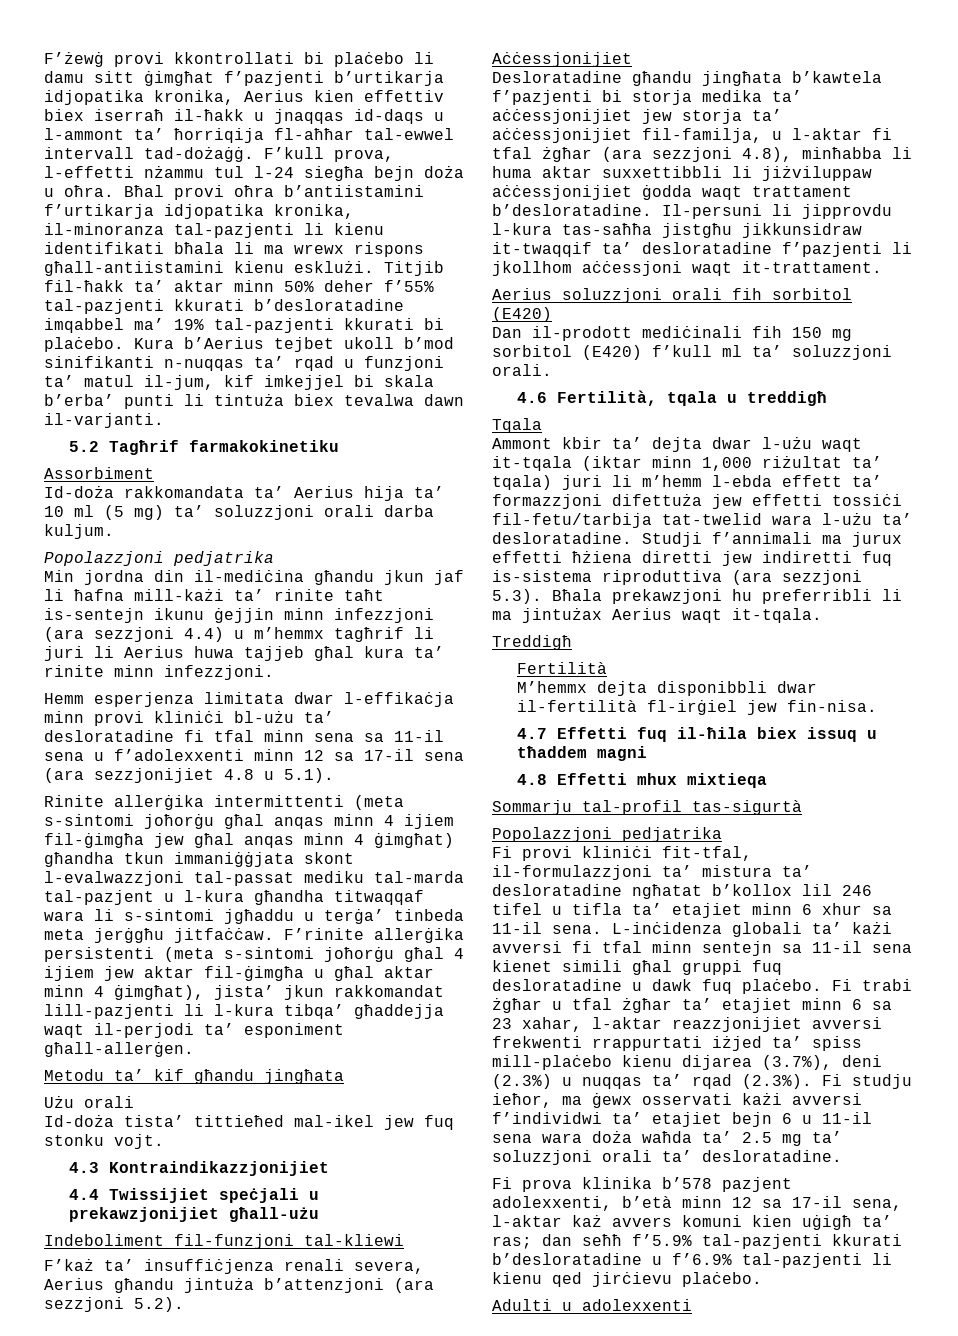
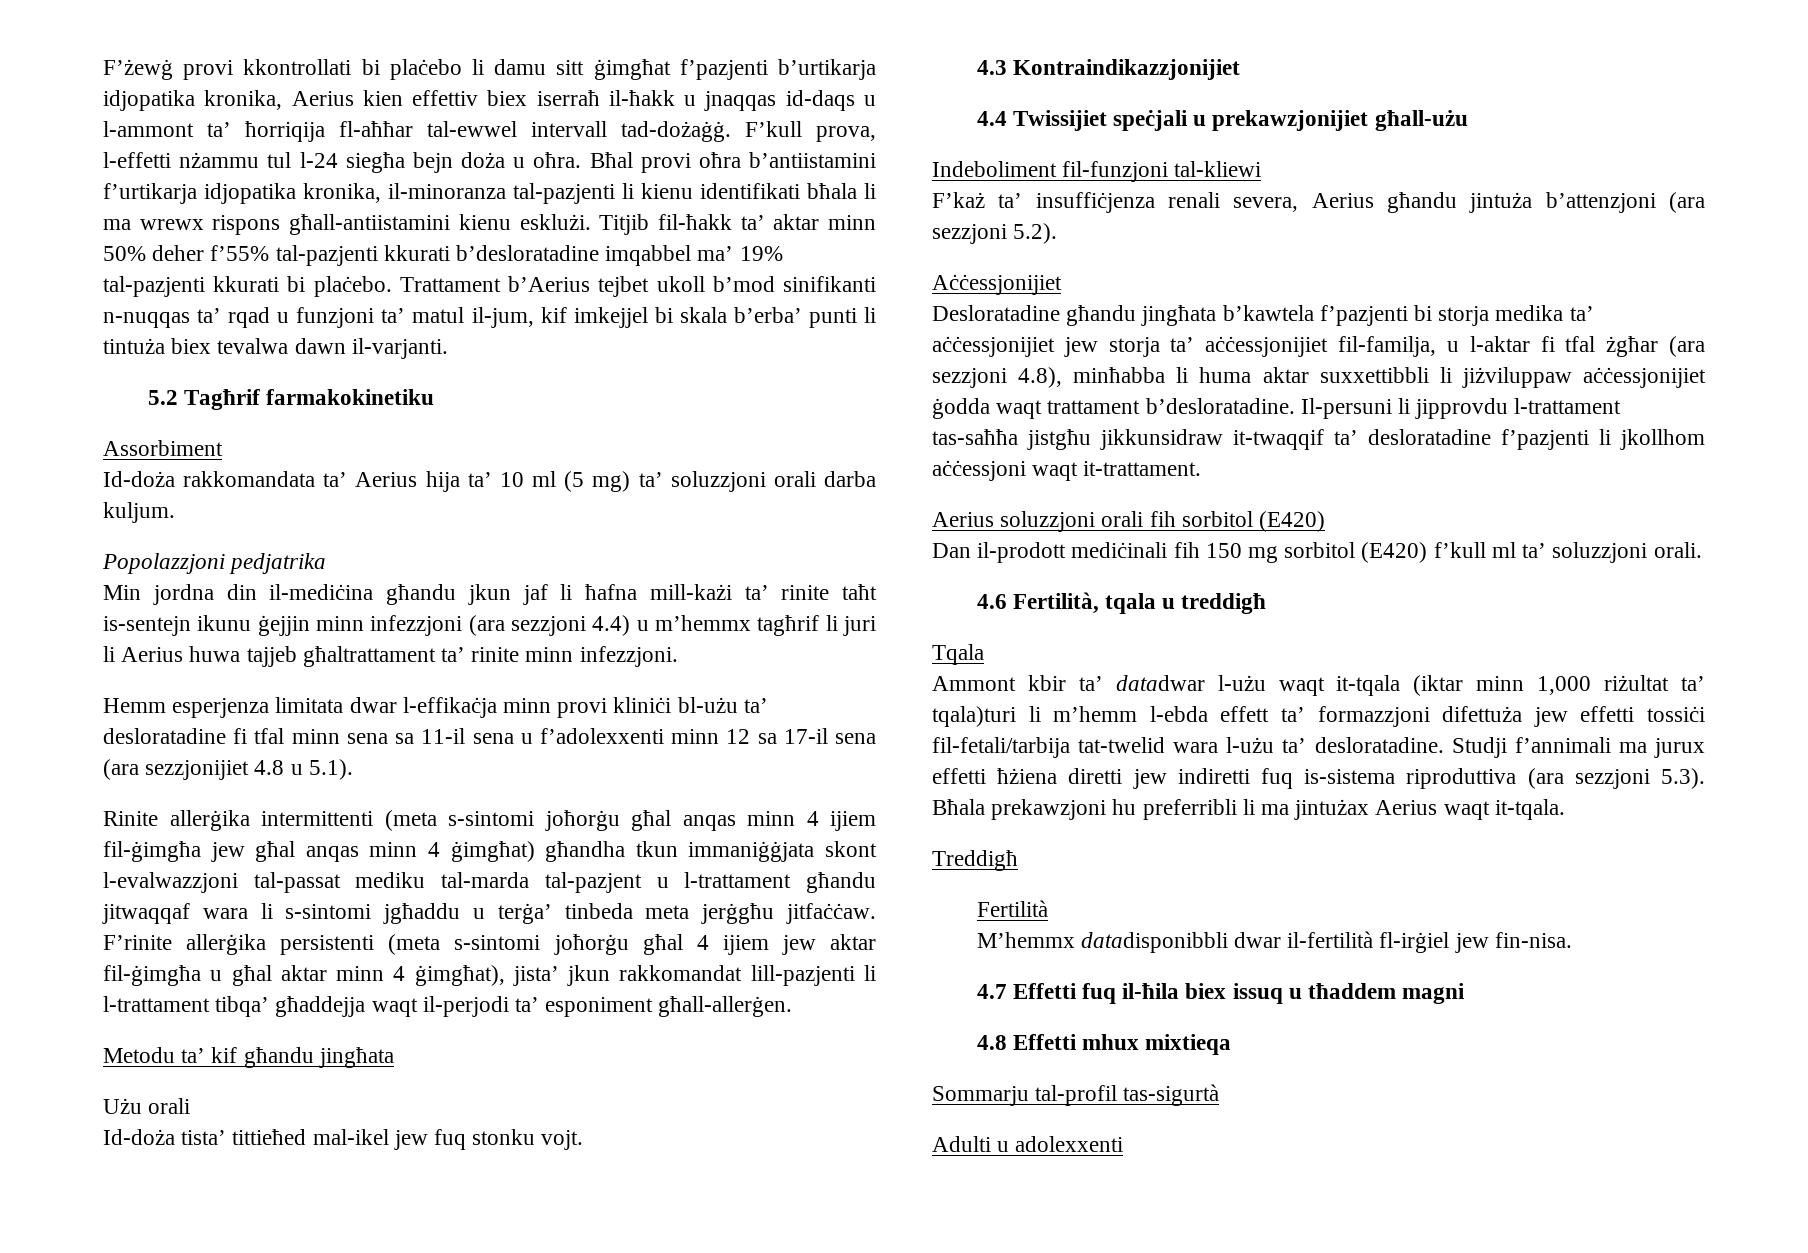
- Kura b’Aerius tejbet ukoll b’mod sinifikanti n-nuqqas ta’ rqad u funzjoni ta’ matul il-jum, kif imkejjel bi skala b’erba’ punti li tintuża biex tevalwa dawn il-varjanti.
+ Trattament b’Aerius tejbet ukoll b’mod sinifikanti n-nuqqas ta’ rqad u funzjoni ta’ matul il-jum, kif imkejjel bi skala b’erba’ punti li tintuża biex tevalwa dawn il-varjanti.
- Min jordna din il-mediċina għandu jkun jaf li ħafna mill-każi ta’ rinite taħt is-sentejn ikunu ġejjin minn infezzjoni (ara sezzjoni 4.4) u m’hemmx tagħrif li juri li Aerius huwa tajjeb għal kura ta’ rinite minn infezzjoni.
+ Min jordna din il-mediċina għandu jkun jaf li ħafna mill-każi ta’ rinite taħt is-sentejn ikunu ġejjin minn infezzjoni (ara sezzjoni 4.4) u m’hemmx tagħrif li juri li Aerius huwa tajjeb għaltrattament ta’ rinite minn infezzjoni.
- Rinite allerġika intermittenti (meta s-sintomi joħorġu għal anqas minn 4 ijiem fil-ġimgħa jew għal anqas minn 4 ġimgħat) għandha tkun immaniġġjata skont l-evalwazzjoni tal-passat mediku tal-marda tal-pazjent u l-kura għandha titwaqqaf wara li s-sintomi jgħaddu u terġa’ tinbeda meta jerġgħu jitfaċċaw.
+ Rinite allerġika intermittenti (meta s-sintomi joħorġu għal anqas minn 4 ijiem fil-ġimgħa jew għal anqas minn 4 ġimgħat) għandha tkun immaniġġjata skont l-evalwazzjoni tal-passat mediku tal-marda tal-pazjent u l-trattament għandu jitwaqqaf wara li s-sintomi jgħaddu u terġa’ tinbeda meta jerġgħu jitfaċċaw.
- F’rinite allerġika persistenti (meta s-sintomi joħorġu għal 4 ijiem jew aktar fil-ġimgħa u għal aktar minn 4 ġimgħat), jista’ jkun rakkomandat lill-pazjenti li l-kura tibqa’ għaddejja waqt il-perjodi ta’ esponiment għall-allerġen.
+ F’rinite allerġika persistenti (meta s-sintomi joħorġu għal 4 ijiem jew aktar fil-ġimgħa u għal aktar minn 4 ġimgħat), jista’ jkun rakkomandat lill-pazjenti li l-trattament tibqa’ għaddejja waqt il-perjodi ta’ esponiment għall-allerġen.
- Il-persuni li jipprovdu l-kura tas-saħħa jistgħu jikkunsidraw it-twaqqif ta’ desloratadine f’pazjenti li jkollhom aċċessjoni waqt it-trattament.
+ Il-persuni li jipprovdu l-trattament tas-saħħa jistgħu jikkunsidraw it-twaqqif ta’ desloratadine f’pazjenti li jkollhom aċċessjoni waqt it-trattament.
- Ammont kbir ta’ dejta dwar l-użu waqt it-tqala (iktar minn 1,000 riżultat ta’ tqala) juri li m’hemm l-ebda effett ta’ formazzjoni difettuża jew effetti tossiċi fil-fetu/tarbija tat-twelid wara l-użu ta’ desloratadine.
+ Ammont kbir ta’ datadwar l-użu waqt it-tqala (iktar minn 1,000 riżultat ta’ tqala)turi li m’hemm l-ebda effett ta’ formazzjoni difettuża jew effetti tossiċi fil-fetali/tarbija tat-twelid wara l-użu ta’ desloratadine.
- M’hemmx dejta disponibbli dwar il-fertilità fl-irġiel jew fin-nisa.
+ M’hemmx datadisponibbli dwar il-fertilità fl-irġiel jew fin-nisa.
  Sommarju tal-profil tas-sigurtà
- Popolazzjoni pedjatrika
- Fi provi kliniċi fit-tfal, il-formulazzjoni ta’ mistura ta’ desloratadine ngħatat b’kollox lil 246 tifel u tifla ta’ etajiet minn 6 xhur sa 11-il sena. L-inċidenza globali ta’ każi avversi fi tfal minn sentejn sa 11-il sena kienet simili għal gruppi fuq desloratadine u dawk fuq plaċebo. Fi trabi żgħar u tfal żgħar ta’ etajiet minn 6 sa 23 xahar, l-aktar reazzjonijiet avversi frekwenti rrappurtati iżjed ta’ spiss mill-plaċebo kienu dijarea (3.7%), deni (2.3%) u nuqqas ta’ rqad (2.3%). Fi studju ieħor, ma ġewx osservati każi avversi f’individwi ta’ etajiet bejn 6 u 11-il sena wara doża waħda ta’ 2.5 mg ta’ soluzzjoni orali ta’ desloratadine.
- Fi prova klinika b’578 pazjent adolexxenti, b’età minn 12 sa 17-il sena, l-aktar każ avvers komuni kien uġigħ ta’ ras; dan seħħ f’5.9% tal-pazjenti kkurati b’desloratadine u f’6.9% tal-pazjenti li kienu qed jirċievu plaċebo.

